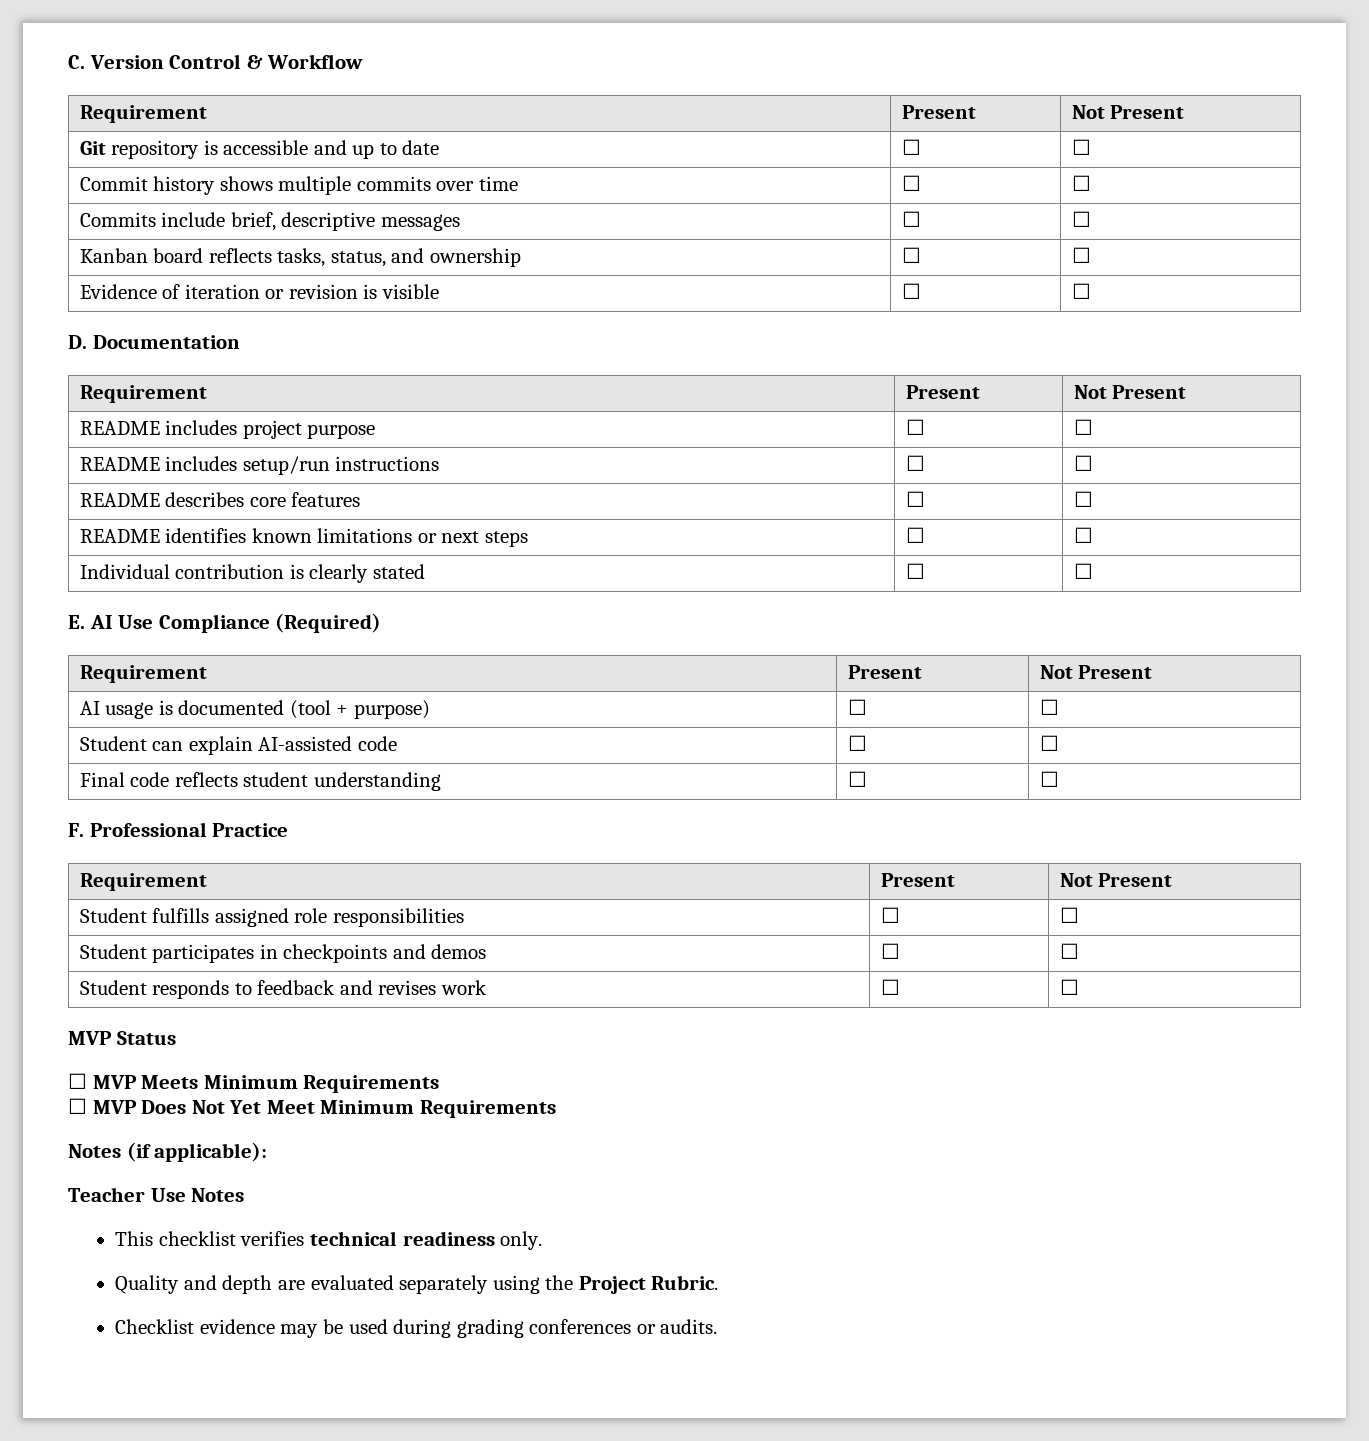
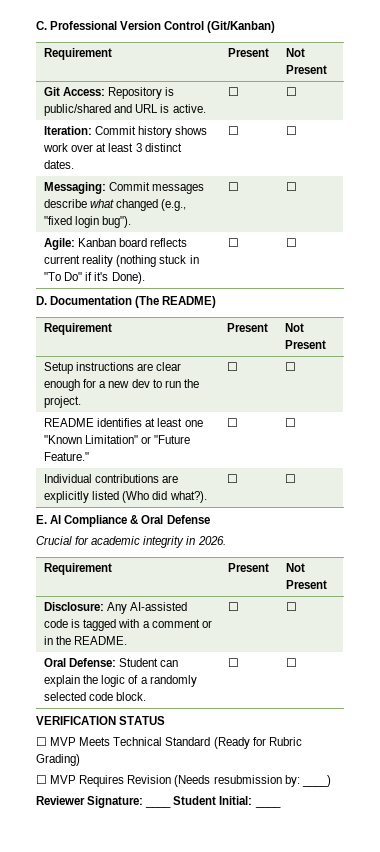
- C. Version Control & Workflow
+ C. Professional Version Control (Git/Kanban)
- Git repository is accessible and up to date | ☐ | ☐
- Commit history shows multiple commits over time | ☐ | ☐
- Commits include brief, descriptive messages | ☐ | ☐
- Kanban board reflects tasks, status, and ownership | ☐ | ☐
- Evidence of iteration or revision is visible | ☐ | ☐
+ Git Access: Repository is public/shared and URL is active. | ☐ | ☐
+ Iteration: Commit history shows work over at least 3 distinct dates. | ☐ | ☐
+ Messaging: Commit messages describe what changed (e.g., "fixed login bug"). | ☐ | ☐
+ Agile: Kanban board reflects current reality (nothing stuck in "To Do" if it's Done). | ☐ | ☐
- D. Documentation
+ D. Documentation (The README)
  Requirement | Present | Not Present
- README includes project purpose | ☐ | ☐
- README includes setup/run instructions | ☐ | ☐
- README describes core features | ☐ | ☐
- README identifies known limitations or next steps | ☐ | ☐
- Individual contribution is clearly stated | ☐ | ☐
- E. AI Use Compliance (Required)
+ Setup instructions are clear enough for a new dev to run the project. | ☐ | ☐
+ README identifies at least one "Known Limitation" or "Future Feature." | ☐ | ☐
+ Individual contributions are explicitly listed (Who did what?). | ☐ | ☐
+ E. AI Compliance & Oral Defense
+ Crucial for academic integrity in 2026.
  Requirement | Present | Not Present
- AI usage is documented (tool + purpose) | ☐ | ☐
- Student can explain AI-assisted code | ☐ | ☐
- Final code reflects student understanding | ☐ | ☐
- F. Professional Practice
- Requirement | Present | Not Present
- Student fulfills assigned role responsibilities | ☐ | ☐
- Student participates in checkpoints and demos | ☐ | ☐
- Student responds to feedback and revises work | ☐ | ☐
- MVP Status
- ☐ MVP Meets Minimum Requirements
- ☐ MVP Does Not Yet Meet Minimum Requirements
- Notes (if applicable):
- Teacher Use Notes
- This checklist verifies technical readiness only.
- Quality and depth are evaluated separately using the Project Rubric.
- Checklist evidence may be used during grading conferences or audits.
+ Disclosure: Any AI-assisted code is tagged with a comment or in the README. | ☐ | ☐
+ Oral Defense: Student can explain the logic of a randomly selected code block. | ☐ | ☐
+ VERIFICATION STATUS
+ ☐ MVP Meets Technical Standard (Ready for Rubric Grading)
+ ☐ MVP Requires Revision (Needs resubmission by: ____)
+ Reviewer Signature: ____ Student Initial: ____

